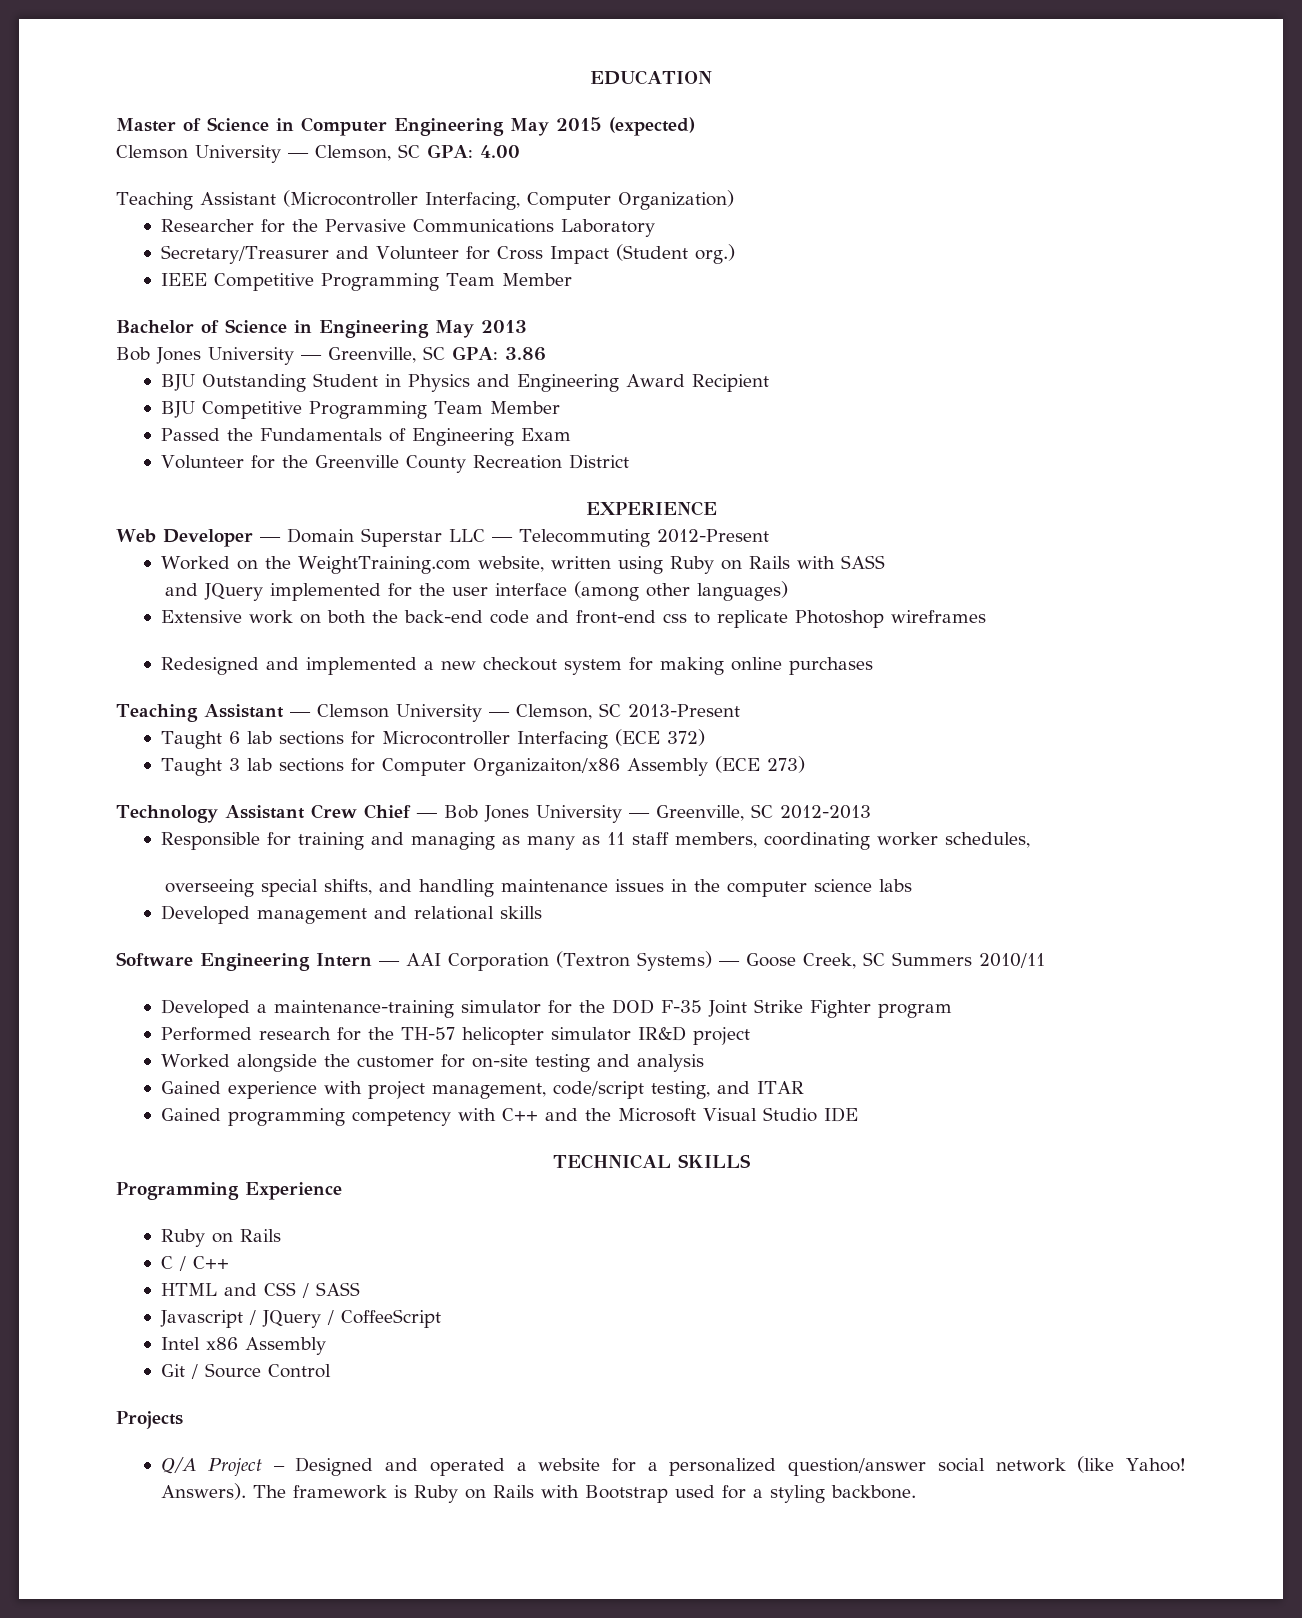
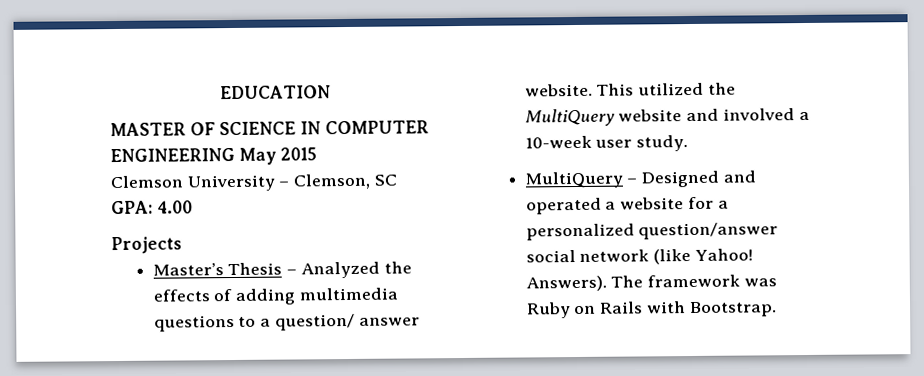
- Master of Science in Computer Engineering May 2015 (expected)
- Clemson University — Clemson, SC GPA: 4.00
+ MASTER OF SCIENCE IN COMPUTER ENGINEERING May 2015
+ Clemson University – Clemson, SC GPA: 4.00
- Teaching Assistant (Microcontroller Interfacing, Computer Organization)
- Researcher for the Pervasive Communications Laboratory
- Secretary/Treasurer and Volunteer for Cross Impact (Student org.)
- IEEE Competitive Programming Team Member
- Bachelor of Science in Engineering May 2013
- Bob Jones University — Greenville, SC GPA: 3.86
- BJU Outstanding Student in Physics and Engineering Award Recipient
- BJU Competitive Programming Team Member
- Passed the Fundamentals of Engineering Exam
- Volunteer for the Greenville County Recreation District
- EXPERIENCE
- Web Developer — Domain Superstar LLC — Telecommuting 2012-Present
- Worked on the WeightTraining.com website, written using Ruby on Rails with SASS
- and JQuery implemented for the user interface (among other languages)
- Extensive work on both the back-end code and front-end css to replicate Photoshop wireframes
- Redesigned and implemented a new checkout system for making online purchases
- Teaching Assistant — Clemson University — Clemson, SC 2013-Present
- Taught 6 lab sections for Microcontroller Interfacing (ECE 372)
- Taught 3 lab sections for Computer Organizaiton/x86 Assembly (ECE 273)
- Technology Assistant Crew Chief — Bob Jones University — Greenville, SC 2012-2013
- Responsible for training and managing as many as 11 staff members, coordinating worker schedules,
- overseeing special shifts, and handling maintenance issues in the computer science labs
- Developed management and relational skills
- Software Engineering Intern — AAI Corporation (Textron Systems) — Goose Creek, SC Summers 2010/11
- Developed a maintenance-training simulator for the DOD F-35 Joint Strike Fighter program
- Performed research for the TH-57 helicopter simulator IR&D project
- Worked alongside the customer for on-site testing and analysis
- Gained experience with project management, code/script testing, and ITAR
- Gained programming competency with C++ and the Microsoft Visual Studio IDE
- TECHNICAL SKILLS
- Programming Experience
- Ruby on Rails
- C / C++
- HTML and CSS / SASS
- Javascript / JQuery / CoffeeScript
- Intel x86 Assembly
- Git / Source Control
  Projects
- Q/A Project – Designed and operated a website for a personalized question/answer social network (like Yahoo!
+ Master’s Thesis – Analyzed the effects of adding multimedia questions to a question/ answer website. This utilized the MultiQuery website and involved a 10-week user study.
+ MultiQuery – Designed and operated a website for a personalized question/answer social network (like Yahoo!
- The framework is Ruby on Rails with Bootstrap used for a styling backbone.
+ The framework was Ruby on Rails with Bootstrap.

